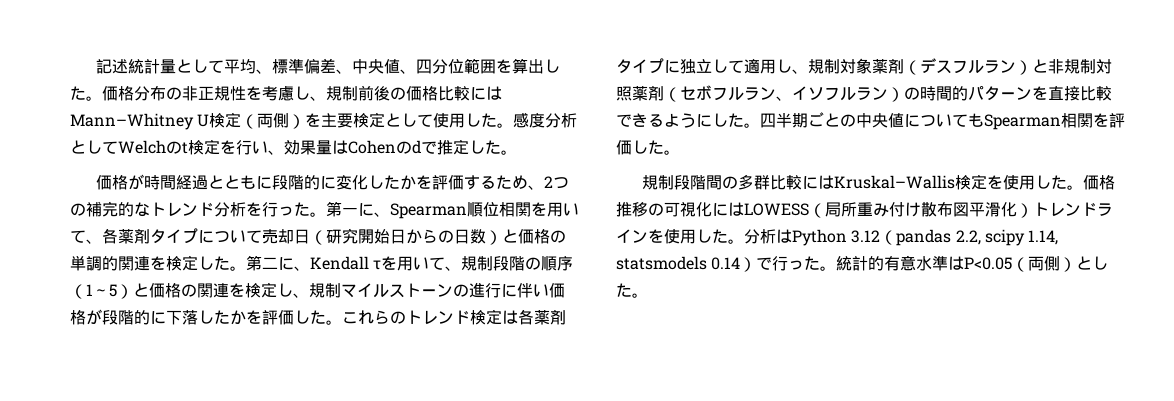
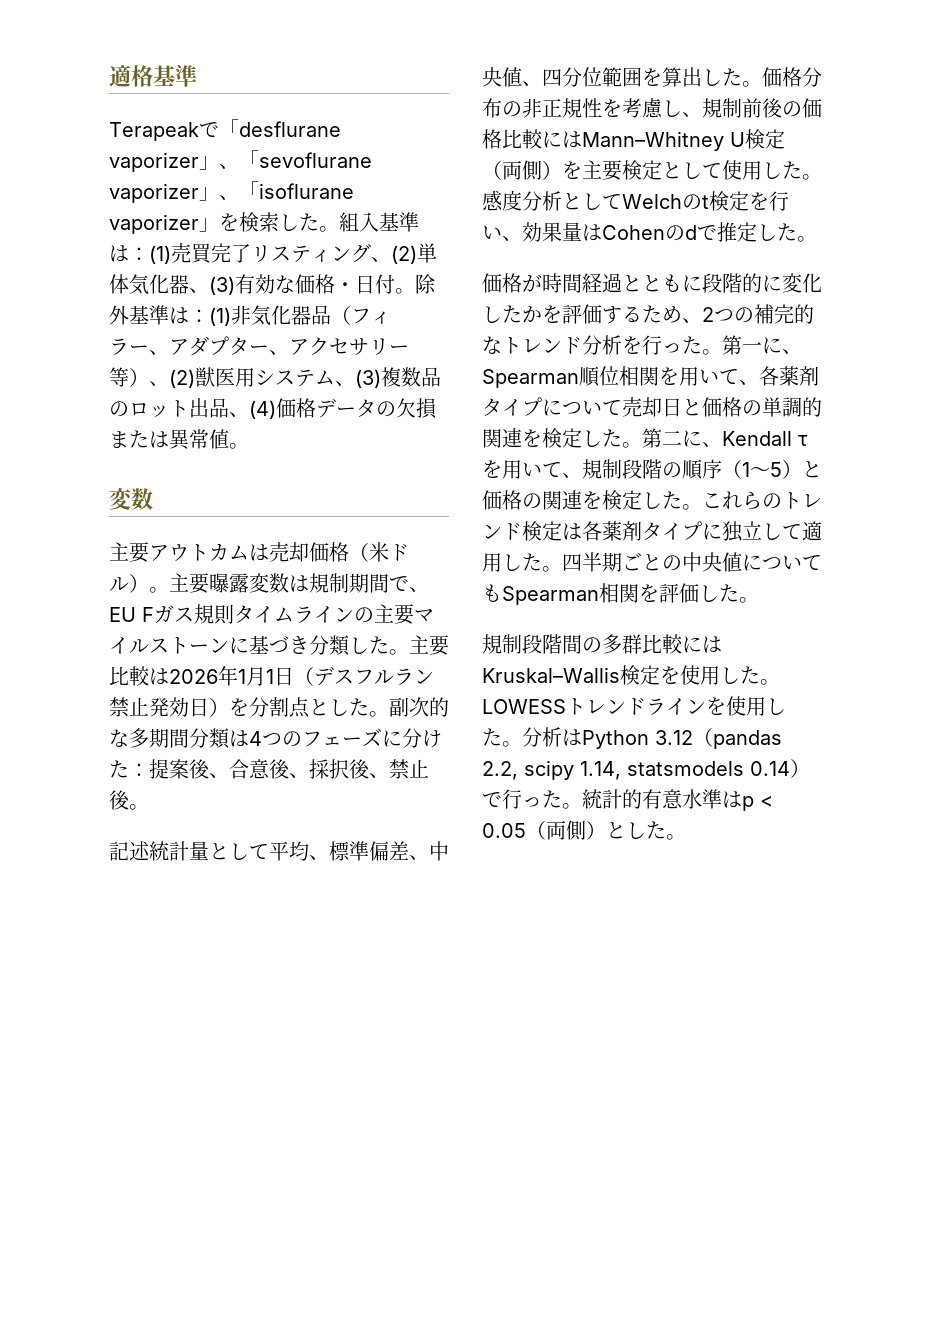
+ 適格基準
+ Terapeakで「desflurane vaporizer」、「sevoflurane vaporizer」、「isoflurane vaporizer」を検索した。組入基準は：(1)売買完了リスティング、(2)単体気化器、(3)有効な価格・日付。除外基準は：(1)非気化器品（フィラー、アダプター、アクセサリー等）、(2)獣医用システム、(3)複数品のロット出品、(4)価格データの欠損または異常値。
+ 変数
+ 主要アウトカムは売却価格（米ドル）。主要曝露変数は規制期間で、EU Fガス規則タイムラインの主要マイルストーンに基づき分類した。主要比較は2026年1月1日（デスフルラン禁止発効日）を分割点とした。副次的な多期間分類は4つのフェーズに分けた：提案後、合意後、採択後、禁止後。
- 第一に、Spearman順位相関を用いて、各薬剤タイプについて売却日（研究開始日からの日数）と価格の単調的関連を検定した。
+ 第一に、Spearman順位相関を用いて、各薬剤タイプについて売却日と価格の単調的関連を検定した。
- 第二に、Kendall τを用いて、規制段階の順序（1～5）と価格の関連を検定し、規制マイルストーンの進行に伴い価格が段階的に下落したかを評価した。
+ 第二に、Kendall τを用いて、規制段階の順序（1～5）と価格の関連を検定した。
- これらのトレンド検定は各薬剤タイプに独立して適用し、規制対象薬剤（デスフルラン）と非規制対照薬剤（セボフルラン、イソフルラン）の時間的パターンを直接比較できるようにした。
+ これらのトレンド検定は各薬剤タイプに独立して適用した。
- 価格推移の可視化にはLOWESS（局所重み付け散布図平滑化）トレンドラインを使用した。
+ LOWESSトレンドラインを使用した。
- 統計的有意水準はP<0.05（両側）とした。
+ 統計的有意水準はp < 0.05（両側）とした。

